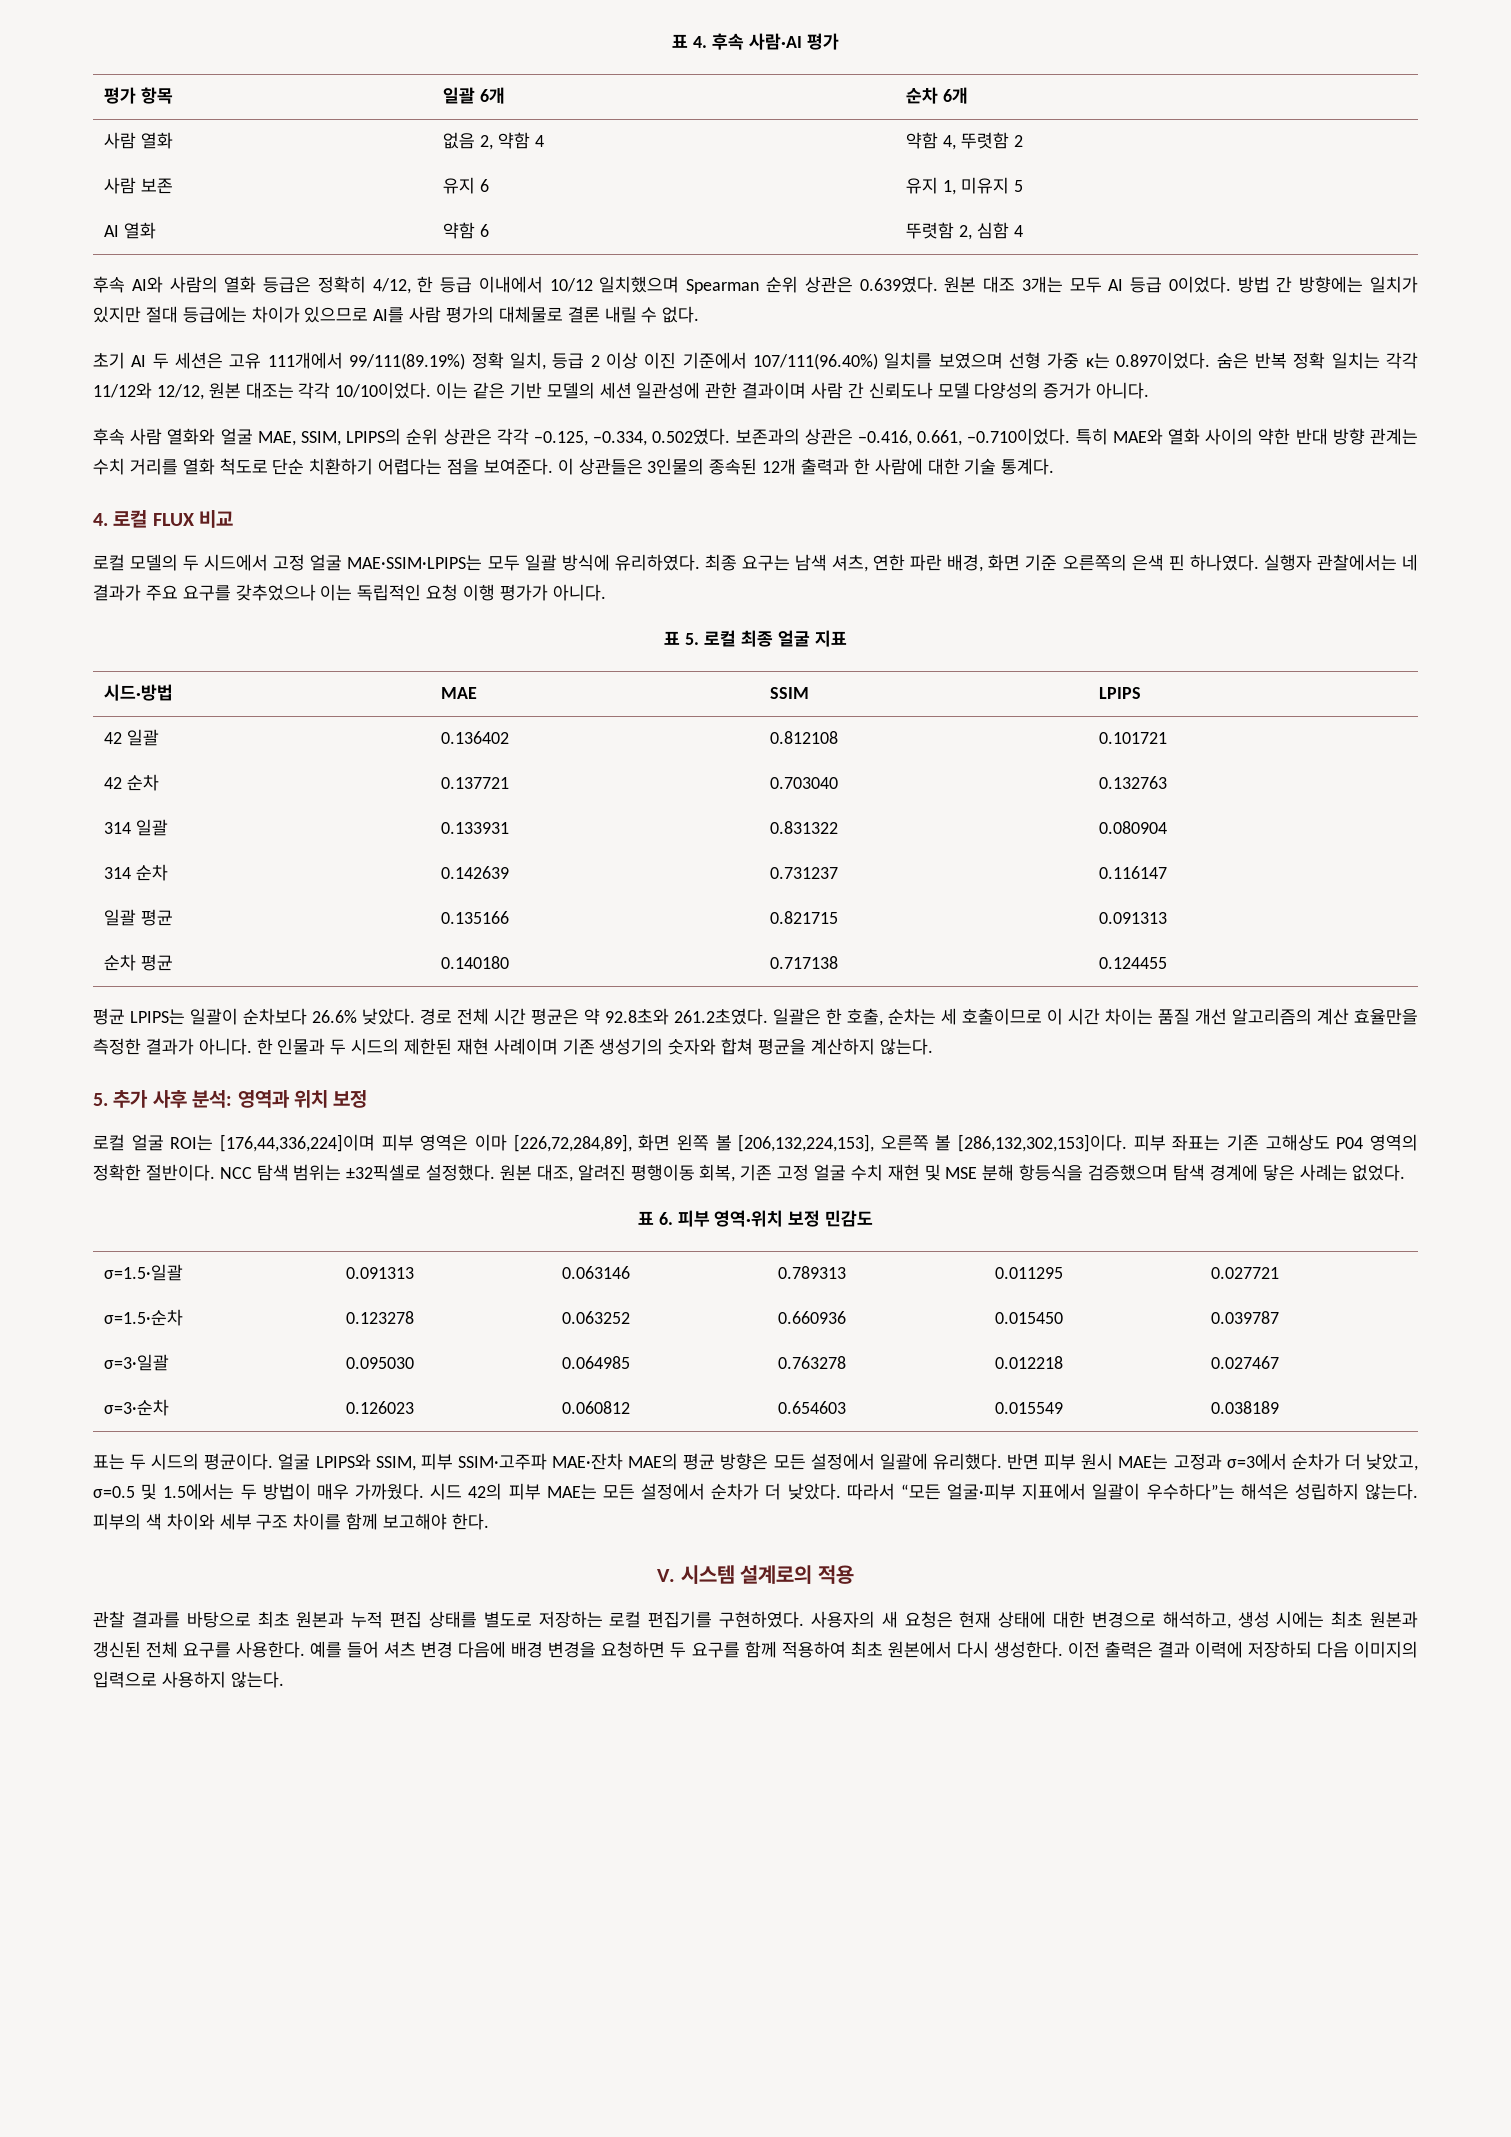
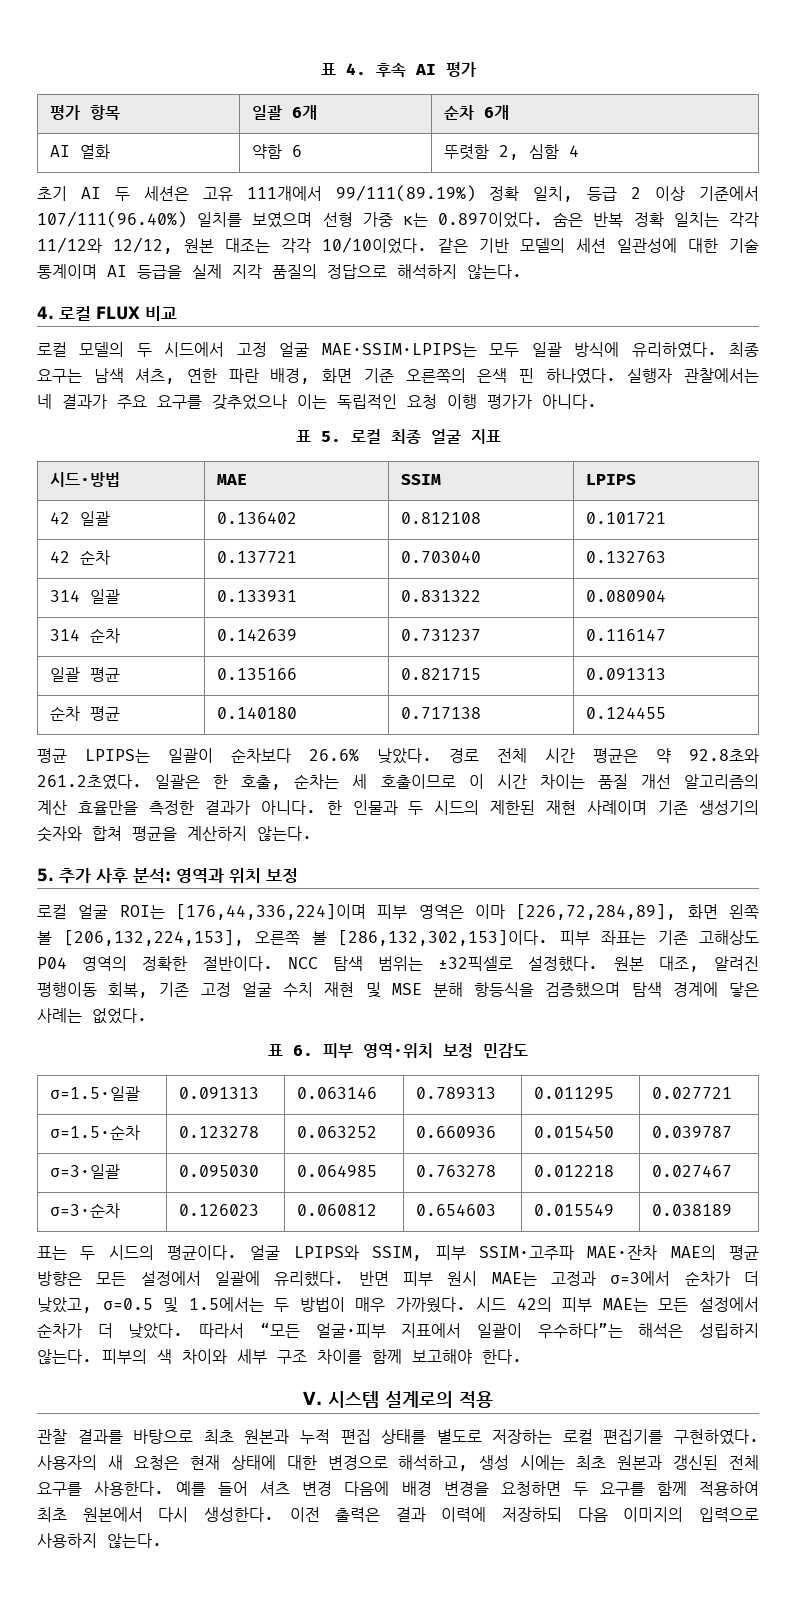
- 표 4. 후속 사람·AI 평가
+ 표 4. 후속 AI 평가
- 사람 열화 | 없음 2, 약함 4 | 약함 4, 뚜렷함 2
- 사람 보존 | 유지 6 | 유지 1, 미유지 5
- 후속 AI와 사람의 열화 등급은 정확히 4/12, 한 등급 이내에서 10/12 일치했으며 Spearman 순위 상관은 0.639였다. 원본 대조 3개는 모두 AI 등급 0이었다. 방법 간 방향에는 일치가 있지만 절대 등급에는 차이가 있으므로 AI를 사람 평가의 대체물로 결론 내릴 수 없다.
- 초기 AI 두 세션은 고유 111개에서 99/111(89.19%) 정확 일치, 등급 2 이상 이진 기준에서 107/111(96.40%) 일치를 보였으며 선형 가중 κ는 0.897이었다. 숨은 반복 정확 일치는 각각 11/12와 12/12, 원본 대조는 각각 10/10이었다.
+ 초기 AI 두 세션은 고유 111개에서 99/111(89.19%) 정확 일치, 등급 2 이상 기준에서 107/111(96.40%) 일치를 보였으며 선형 가중 κ는 0.897이었다. 숨은 반복 정확 일치는 각각 11/12와 12/12, 원본 대조는 각각 10/10이었다.
- 이는 같은 기반 모델의 세션 일관성에 관한 결과이며 사람 간 신뢰도나 모델 다양성의 증거가 아니다.
- 후속 사람 열화와 얼굴 MAE, SSIM, LPIPS의 순위 상관은 각각 −0.125, −0.334, 0.502였다. 보존과의 상관은 −0.416, 0.661, −0.710이었다. 특히 MAE와 열화 사이의 약한 반대 방향 관계는 수치 거리를 열화 척도로 단순 치환하기 어렵다는 점을 보여준다. 이 상관들은 3인물의 종속된 12개 출력과 한 사람에 대한 기술 통계다.
+ 같은 기반 모델의 세션 일관성에 대한 기술 통계이며 AI 등급을 실제 지각 품질의 정답으로 해석하지 않는다.

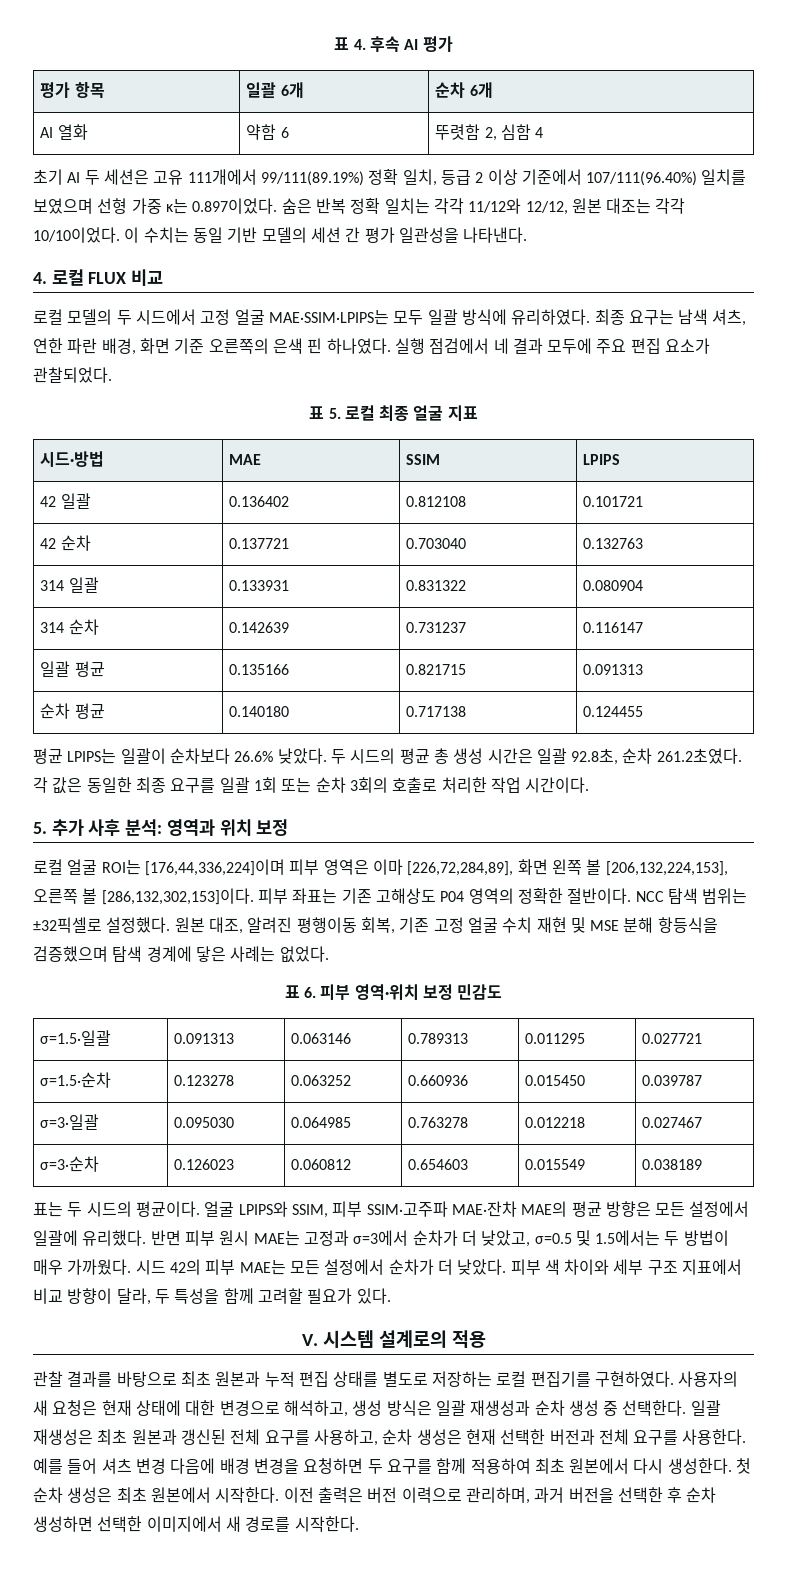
- 같은 기반 모델의 세션 일관성에 대한 기술 통계이며 AI 등급을 실제 지각 품질의 정답으로 해석하지 않는다.
+ 이 수치는 동일 기반 모델의 세션 간 평가 일관성을 나타낸다.
- 실행자 관찰에서는 네 결과가 주요 요구를 갖추었으나 이는 독립적인 요청 이행 평가가 아니다.
+ 실행 점검에서 네 결과 모두에 주요 편집 요소가 관찰되었다.
- 경로 전체 시간 평균은 약 92.8초와 261.2초였다. 일괄은 한 호출, 순차는 세 호출이므로 이 시간 차이는 품질 개선 알고리즘의 계산 효율만을 측정한 결과가 아니다. 한 인물과 두 시드의 제한된 재현 사례이며 기존 생성기의 숫자와 합쳐 평균을 계산하지 않는다.
+ 두 시드의 평균 총 생성 시간은 일괄 92.8초, 순차 261.2초였다. 각 값은 동일한 최종 요구를 일괄 1회 또는 순차 3회의 호출로 처리한 작업 시간이다.
- 따라서 “모든 얼굴·피부 지표에서 일괄이 우수하다”는 해석은 성립하지 않는다. 피부의 색 차이와 세부 구조 차이를 함께 보고해야 한다.
+ 피부 색 차이와 세부 구조 지표에서 비교 방향이 달라, 두 특성을 함께 고려할 필요가 있다.
- 사용자의 새 요청은 현재 상태에 대한 변경으로 해석하고, 생성 시에는 최초 원본과 갱신된 전체 요구를 사용한다.
+ 사용자의 새 요청은 현재 상태에 대한 변경으로 해석하고, 생성 방식은 일괄 재생성과 순차 생성 중 선택한다. 일괄 재생성은 최초 원본과 갱신된 전체 요구를 사용하고, 순차 생성은 현재 선택한 버전과 전체 요구를 사용한다.
- 이전 출력은 결과 이력에 저장하되 다음 이미지의 입력으로 사용하지 않는다.
+ 첫 순차 생성은 최초 원본에서 시작한다. 이전 출력은 버전 이력으로 관리하며, 과거 버전을 선택한 후 순차 생성하면 선택한 이미지에서 새 경로를 시작한다.

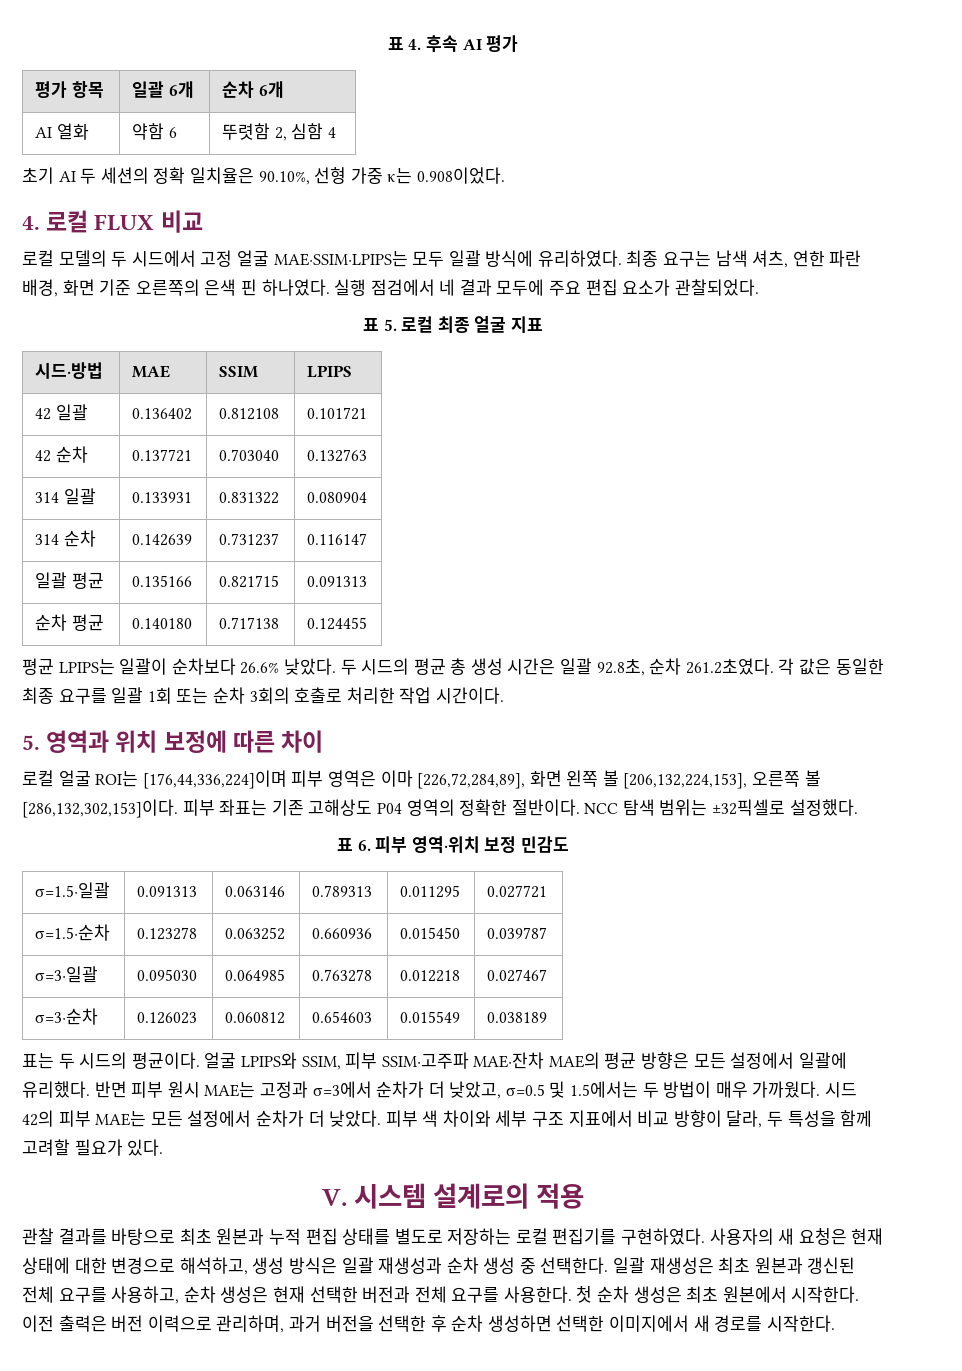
- 초기 AI 두 세션은 고유 111개에서 99/111(89.19%) 정확 일치, 등급 2 이상 기준에서 107/111(96.40%) 일치를 보였으며 선형 가중 κ는 0.897이었다. 숨은 반복 정확 일치는 각각 11/12와 12/12, 원본 대조는 각각 10/10이었다. 이 수치는 동일 기반 모델의 세션 간 평가 일관성을 나타낸다.
+ 초기 AI 두 세션의 정확 일치율은 90.10%, 선형 가중 κ는 0.908이었다.
- 5. 추가 사후 분석: 영역과 위치 보정
+ 5. 영역과 위치 보정에 따른 차이
- 원본 대조, 알려진 평행이동 회복, 기존 고정 얼굴 수치 재현 및 MSE 분해 항등식을 검증했으며 탐색 경계에 닿은 사례는 없었다.
- 예를 들어 셔츠 변경 다음에 배경 변경을 요청하면 두 요구를 함께 적용하여 최초 원본에서 다시 생성한다.

